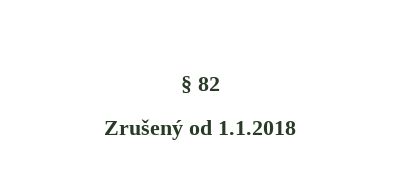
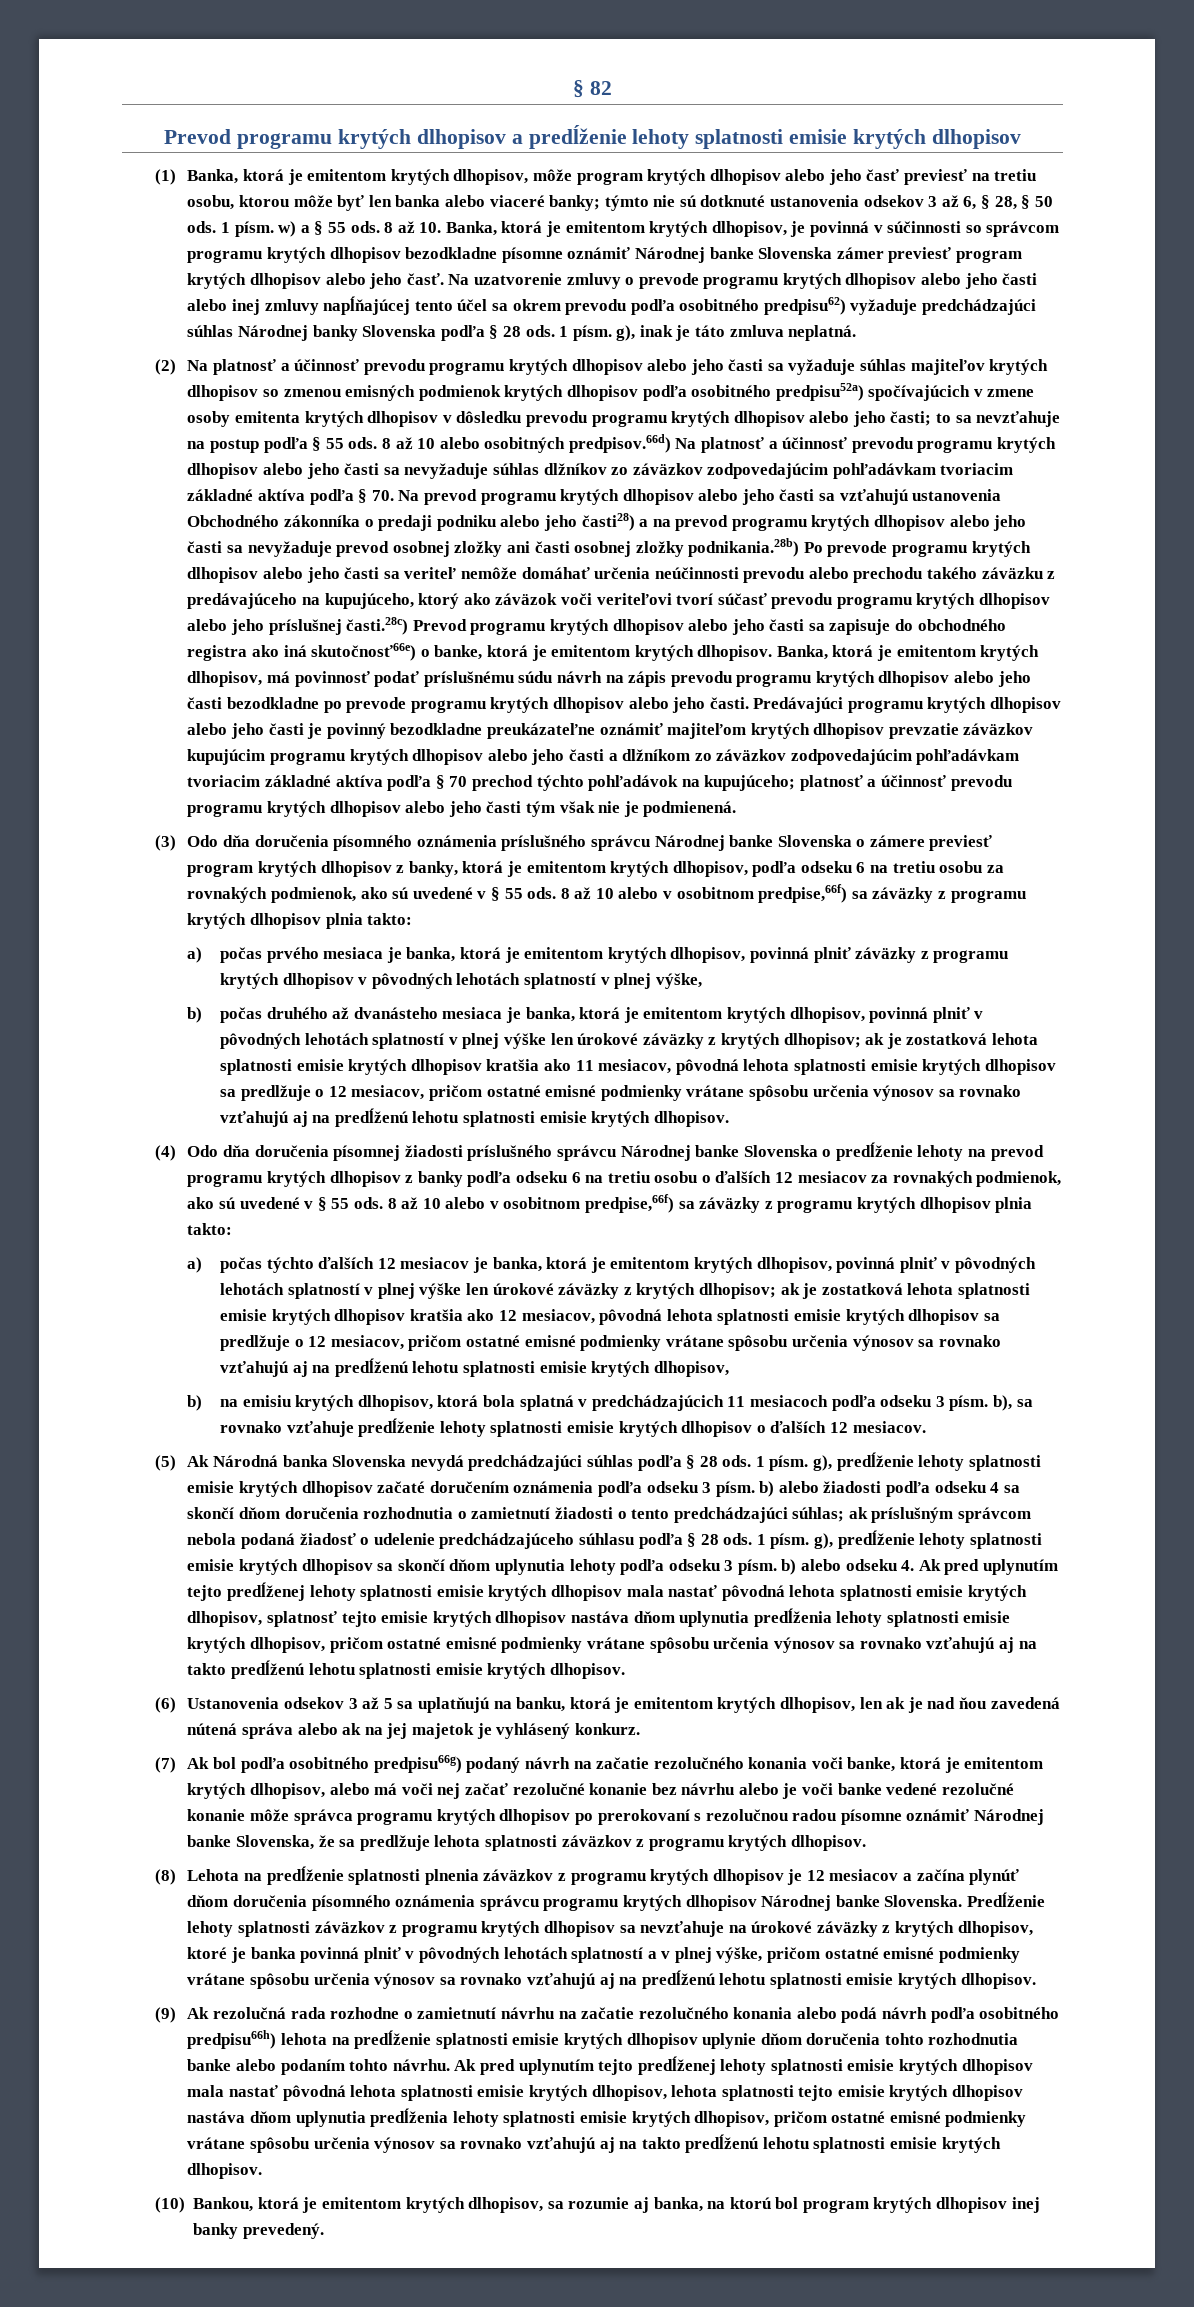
- Zrušený od 1.1.2018
+ Prevod programu krytých dlhopisov a predĺženie lehoty splatnosti emisie krytých dlhopisov
+ (1) Banka, ktorá je emitentom krytých dlhopisov, môže program krytých dlhopisov alebo jeho časť previesť na tretiu osobu, ktorou môže byť len banka alebo viaceré banky; týmto nie sú dotknuté ustanovenia odsekov 3 až 6, § 28, § 50 ods. 1 písm. w) a § 55 ods. 8 až 10. Banka, ktorá je emitentom krytých dlhopisov, je povinná v súčinnosti so správcom programu krytých dlhopisov bezodkladne písomne oznámiť Národnej banke Slovenska zámer previesť program krytých dlhopisov alebo jeho časť. Na uzatvorenie zmluvy o prevode programu krytých dlhopisov alebo jeho časti alebo inej zmluvy napĺňajúcej tento účel sa okrem prevodu podľa osobitného predpisu62) vyžaduje predchádzajúci súhlas Národnej banky Slovenska podľa § 28 ods. 1 písm. g), inak je táto zmluva neplatná.
+ (2) Na platnosť a účinnosť prevodu programu krytých dlhopisov alebo jeho časti sa vyžaduje súhlas majiteľov krytých dlhopisov so zmenou emisných podmienok krytých dlhopisov podľa osobitného predpisu52a) spočívajúcich v zmene osoby emitenta krytých dlhopisov v dôsledku prevodu programu krytých dlhopisov alebo jeho časti; to sa nevzťahuje na postup podľa § 55 ods. 8 až 10 alebo osobitných predpisov.66d) Na platnosť a účinnosť prevodu programu krytých dlhopisov alebo jeho časti sa nevyžaduje súhlas dlžníkov zo záväzkov zodpovedajúcim pohľadávkam tvoriacim základné aktíva podľa § 70. Na prevod programu krytých dlhopisov alebo jeho časti sa vzťahujú ustanovenia Obchodného zákonníka o predaji podniku alebo jeho časti28) a na prevod programu krytých dlhopisov alebo jeho časti sa nevyžaduje prevod osobnej zložky ani časti osobnej zložky podnikania.28b) Po prevode programu krytých dlhopisov alebo jeho časti sa veriteľ nemôže domáhať určenia neúčinnosti prevodu alebo prechodu takého záväzku z predávajúceho na kupujúceho, ktorý ako záväzok voči veriteľovi tvorí súčasť prevodu programu krytých dlhopisov alebo jeho príslušnej časti.28c) Prevod programu krytých dlhopisov alebo jeho časti sa zapisuje do obchodného registra ako iná skutočnosť66e) o banke, ktorá je emitentom krytých dlhopisov. Banka, ktorá je emitentom krytých dlhopisov, má povinnosť podať príslušnému súdu návrh na zápis prevodu programu krytých dlhopisov alebo jeho časti bezodkladne po prevode programu krytých dlhopisov alebo jeho časti. Predávajúci programu krytých dlhopisov alebo jeho časti je povinný bezodkladne preukázateľne oznámiť majiteľom krytých dlhopisov prevzatie záväzkov kupujúcim programu krytých dlhopisov alebo jeho časti a dlžníkom zo záväzkov zodpovedajúcim pohľadávkam tvoriacim základné aktíva podľa § 70 prechod týchto pohľadávok na kupujúceho; platnosť a účinnosť prevodu programu krytých dlhopisov alebo jeho časti tým však nie je podmienená.
+ (3) Odo dňa doručenia písomného oznámenia príslušného správcu Národnej banke Slovenska o zámere previesť program krytých dlhopisov z banky, ktorá je emitentom krytých dlhopisov, podľa odseku 6 na tretiu osobu za rovnakých podmienok, ako sú uvedené v § 55 ods. 8 až 10 alebo v osobitnom predpise,66f) sa záväzky z programu krytých dlhopisov plnia takto:
+ a) počas prvého mesiaca je banka, ktorá je emitentom krytých dlhopisov, povinná plniť záväzky z programu krytých dlhopisov v pôvodných lehotách splatností v plnej výške,
+ b) počas druhého až dvanásteho mesiaca je banka, ktorá je emitentom krytých dlhopisov, povinná plniť v pôvodných lehotách splatností v plnej výške len úrokové záväzky z krytých dlhopisov; ak je zostatková lehota splatnosti emisie krytých dlhopisov kratšia ako 11 mesiacov, pôvodná lehota splatnosti emisie krytých dlhopisov sa predlžuje o 12 mesiacov, pričom ostatné emisné podmienky vrátane spôsobu určenia výnosov sa rovnako vzťahujú aj na predĺženú lehotu splatnosti emisie krytých dlhopisov.
+ (4) Odo dňa doručenia písomnej žiadosti príslušného správcu Národnej banke Slovenska o predĺženie lehoty na prevod programu krytých dlhopisov z banky podľa odseku 6 na tretiu osobu o ďalších 12 mesiacov za rovnakých podmienok, ako sú uvedené v § 55 ods. 8 až 10 alebo v osobitnom predpise,66f) sa záväzky z programu krytých dlhopisov plnia takto:
+ a) počas týchto ďalších 12 mesiacov je banka, ktorá je emitentom krytých dlhopisov, povinná plniť v pôvodných lehotách splatností v plnej výške len úrokové záväzky z krytých dlhopisov; ak je zostatková lehota splatnosti emisie krytých dlhopisov kratšia ako 12 mesiacov, pôvodná lehota splatnosti emisie krytých dlhopisov sa predlžuje o 12 mesiacov, pričom ostatné emisné podmienky vrátane spôsobu určenia výnosov sa rovnako vzťahujú aj na predĺženú lehotu splatnosti emisie krytých dlhopisov,
+ b) na emisiu krytých dlhopisov, ktorá bola splatná v predchádzajúcich 11 mesiacoch podľa odseku 3 písm. b), sa rovnako vzťahuje predĺženie lehoty splatnosti emisie krytých dlhopisov o ďalších 12 mesiacov.
+ (5) Ak Národná banka Slovenska nevydá predchádzajúci súhlas podľa § 28 ods. 1 písm. g), predĺženie lehoty splatnosti emisie krytých dlhopisov začaté doručením oznámenia podľa odseku 3 písm. b) alebo žiadosti podľa odseku 4 sa skončí dňom doručenia rozhodnutia o zamietnutí žiadosti o tento predchádzajúci súhlas; ak príslušným správcom nebola podaná žiadosť o udelenie predchádzajúceho súhlasu podľa § 28 ods. 1 písm. g), predĺženie lehoty splatnosti emisie krytých dlhopisov sa skončí dňom uplynutia lehoty podľa odseku 3 písm. b) alebo odseku 4. Ak pred uplynutím tejto predĺženej lehoty splatnosti emisie krytých dlhopisov mala nastať pôvodná lehota splatnosti emisie krytých dlhopisov, splatnosť tejto emisie krytých dlhopisov nastáva dňom uplynutia predĺženia lehoty splatnosti emisie krytých dlhopisov, pričom ostatné emisné podmienky vrátane spôsobu určenia výnosov sa rovnako vzťahujú aj na takto predĺženú lehotu splatnosti emisie krytých dlhopisov.
+ (6) Ustanovenia odsekov 3 až 5 sa uplatňujú na banku, ktorá je emitentom krytých dlhopisov, len ak je nad ňou zavedená nútená správa alebo ak na jej majetok je vyhlásený konkurz.
+ (7) Ak bol podľa osobitného predpisu66g) podaný návrh na začatie rezolučného konania voči banke, ktorá je emitentom krytých dlhopisov, alebo má voči nej začať rezolučné konanie bez návrhu alebo je voči banke vedené rezolučné konanie môže správca programu krytých dlhopisov po prerokovaní s rezolučnou radou písomne oznámiť Národnej banke Slovenska, že sa predlžuje lehota splatnosti záväzkov z programu krytých dlhopisov.
+ (8) Lehota na predĺženie splatnosti plnenia záväzkov z programu krytých dlhopisov je 12 mesiacov a začína plynúť dňom doručenia písomného oznámenia správcu programu krytých dlhopisov Národnej banke Slovenska. Predĺženie lehoty splatnosti záväzkov z programu krytých dlhopisov sa nevzťahuje na úrokové záväzky z krytých dlhopisov, ktoré je banka povinná plniť v pôvodných lehotách splatností a v plnej výške, pričom ostatné emisné podmienky vrátane spôsobu určenia výnosov sa rovnako vzťahujú aj na predĺženú lehotu splatnosti emisie krytých dlhopisov.
+ (9) Ak rezolučná rada rozhodne o zamietnutí návrhu na začatie rezolučného konania alebo podá návrh podľa osobitného predpisu66h) lehota na predĺženie splatnosti emisie krytých dlhopisov uplynie dňom doručenia tohto rozhodnutia banke alebo podaním tohto návrhu. Ak pred uplynutím tejto predĺženej lehoty splatnosti emisie krytých dlhopisov mala nastať pôvodná lehota splatnosti emisie krytých dlhopisov, lehota splatnosti tejto emisie krytých dlhopisov nastáva dňom uplynutia predĺženia lehoty splatnosti emisie krytých dlhopisov, pričom ostatné emisné podmienky vrátane spôsobu určenia výnosov sa rovnako vzťahujú aj na takto predĺženú lehotu splatnosti emisie krytých dlhopisov.
+ (10) Bankou, ktorá je emitentom krytých dlhopisov, sa rozumie aj banka, na ktorú bol program krytých dlhopisov inej banky prevedený.

